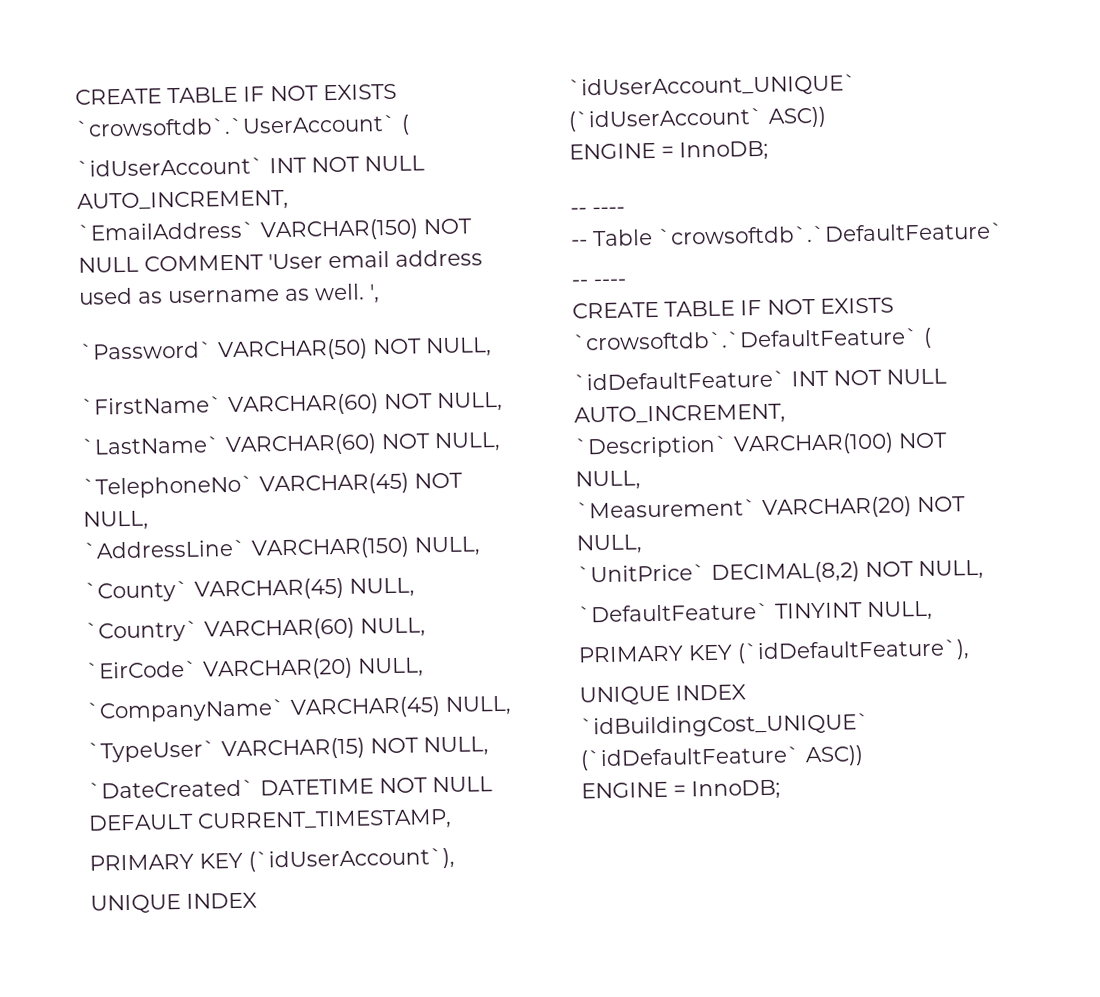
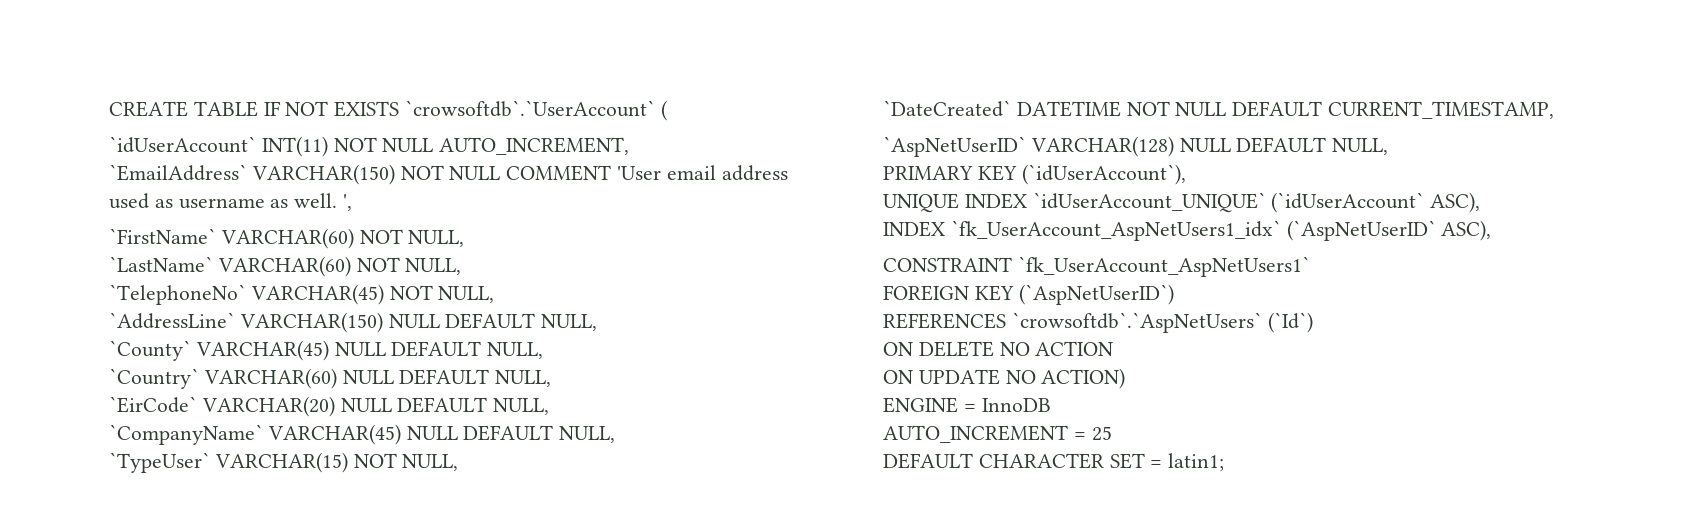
- `idUserAccount` INT NOT NULL AUTO_INCREMENT,
+ `idUserAccount` INT(11) NOT NULL AUTO_INCREMENT,
- `Password` VARCHAR(50) NOT NULL,
- `AddressLine` VARCHAR(150) NULL,
+ `AddressLine` VARCHAR(150) NULL DEFAULT NULL,
- `County` VARCHAR(45) NULL,
+ `County` VARCHAR(45) NULL DEFAULT NULL,
- `Country` VARCHAR(60) NULL,
+ `Country` VARCHAR(60) NULL DEFAULT NULL,
- `EirCode` VARCHAR(20) NULL,
+ `EirCode` VARCHAR(20) NULL DEFAULT NULL,
- `CompanyName` VARCHAR(45) NULL,
+ `CompanyName` VARCHAR(45) NULL DEFAULT NULL,
+ `AspNetUserID` VARCHAR(128) NULL DEFAULT NULL,
- UNIQUE INDEX `idUserAccount_UNIQUE` (`idUserAccount` ASC))
- ENGINE = InnoDB;
- -- ----
- -- Table `crowsoftdb`.`DefaultFeature`
- -- ----
- CREATE TABLE IF NOT EXISTS `crowsoftdb`.`DefaultFeature` (
- `idDefaultFeature` INT NOT NULL AUTO_INCREMENT,
- `Description` VARCHAR(100) NOT NULL,
- `Measurement` VARCHAR(20) NOT NULL,
- `UnitPrice` DECIMAL(8,2) NOT NULL,
- `DefaultFeature` TINYINT NULL,
- PRIMARY KEY (`idDefaultFeature`),
- UNIQUE INDEX `idBuildingCost_UNIQUE` (`idDefaultFeature` ASC))
- ENGINE = InnoDB;
+ UNIQUE INDEX `idUserAccount_UNIQUE` (`idUserAccount` ASC),
+ INDEX `fk_UserAccount_AspNetUsers1_idx` (`AspNetUserID` ASC),
+ CONSTRAINT `fk_UserAccount_AspNetUsers1`
+ FOREIGN KEY (`AspNetUserID`)
+ REFERENCES `crowsoftdb`.`AspNetUsers` (`Id`)
+ ON DELETE NO ACTION
+ ON UPDATE NO ACTION)
+ ENGINE = InnoDB
+ AUTO_INCREMENT = 25
+ DEFAULT CHARACTER SET = latin1;

